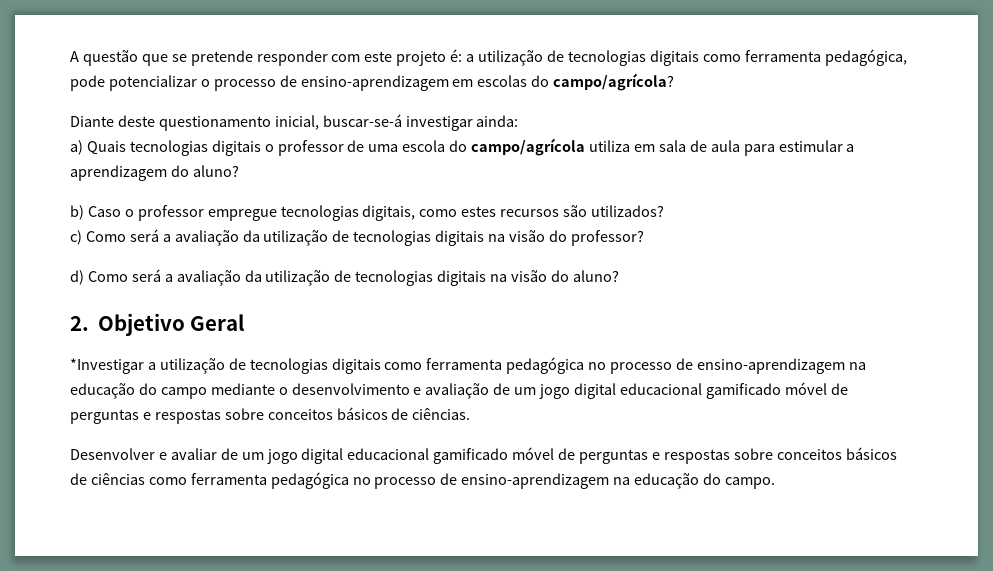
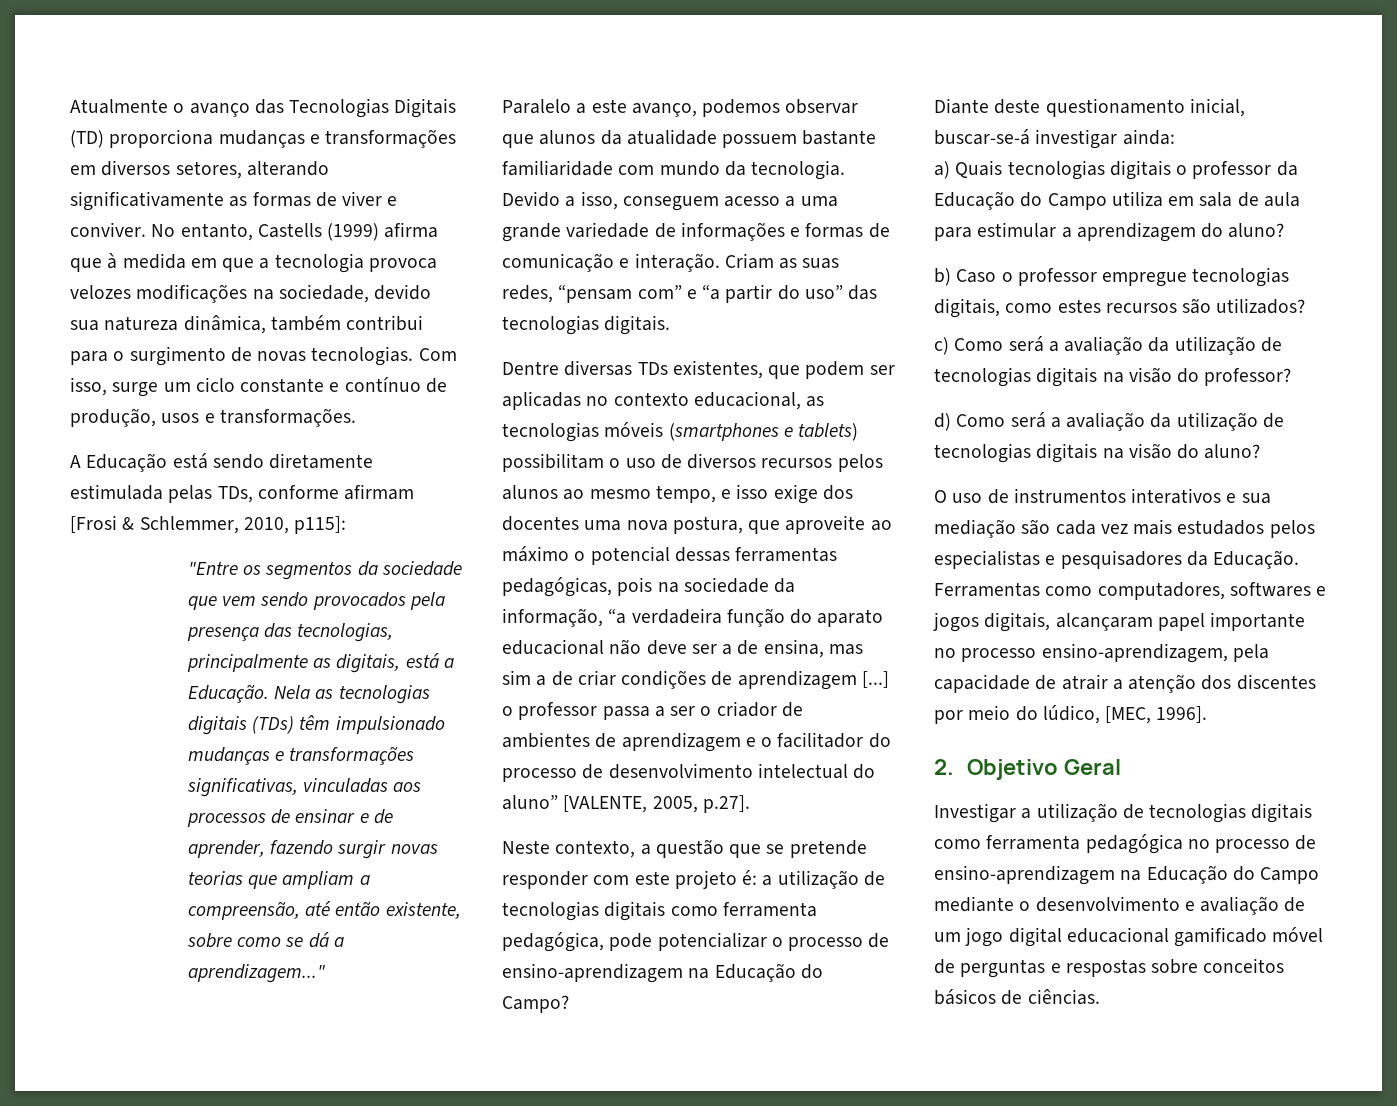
- A questão que se pretende responder com este projeto é: a utilização de tecnologias digitais como ferramenta pedagógica, pode potencializar o processo de ensino-aprendizagem em escolas do campo/agrícola?
+ Atualmente o avanço das Tecnologias Digitais (TD) proporciona mudanças e transformações em diversos setores, alterando significativamente as formas de viver e conviver. No entanto, Castells (1999) afirma que à medida em que a tecnologia provoca velozes modificações na sociedade, devido sua natureza dinâmica, também contribui para o surgimento de novas tecnologias. Com isso, surge um ciclo constante e contínuo de produção, usos e transformações.
+ A Educação está sendo diretamente estimulada pelas TDs, conforme afirmam [Frosi & Schlemmer, 2010, p115]:
+ "Entre os segmentos da sociedade que vem sendo provocados pela presença das tecnologias, principalmente as digitais, está a Educação. Nela as tecnologias digitais (TDs) têm impulsionado mudanças e transformações significativas, vinculadas aos processos de ensinar e de aprender, fazendo surgir novas teorias que ampliam a compreensão, até então existente, sobre como se dá a aprendizagem..."
+ Paralelo a este avanço, podemos observar que alunos da atualidade possuem bastante familiaridade com mundo da tecnologia. Devido a isso, conseguem acesso a uma grande variedade de informações e formas de comunicação e interação. Criam as suas redes, “pensam com” e “a partir do uso” das tecnologias digitais.
+ Dentre diversas TDs existentes, que podem ser aplicadas no contexto educacional, as tecnologias móveis (smartphones e tablets) possibilitam o uso de diversos recursos pelos alunos ao mesmo tempo, e isso exige dos docentes uma nova postura, que aproveite ao máximo o potencial dessas ferramentas pedagógicas, pois na sociedade da informação, “a verdadeira função do aparato educacional não deve ser a de ensina, mas sim a de criar condições de aprendizagem [...] o professor passa a ser o criador de ambientes de aprendizagem e o facilitador do processo de desenvolvimento intelectual do aluno” [VALENTE, 2005, p.27].
+ Neste contexto, a questão que se pretende responder com este projeto é: a utilização de tecnologias digitais como ferramenta pedagógica, pode potencializar o processo de ensino-aprendizagem na Educação do Campo?
- a) Quais tecnologias digitais o professor de uma escola do campo/agrícola utiliza em sala de aula para estimular a aprendizagem do aluno?
+ a) Quais tecnologias digitais o professor da Educação do Campo utiliza em sala de aula para estimular a aprendizagem do aluno?
+ O uso de instrumentos interativos e sua mediação são cada vez mais estudados pelos especialistas e pesquisadores da Educação. Ferramentas como computadores, softwares e jogos digitais, alcançaram papel importante no processo ensino-aprendizagem, pela capacidade de atrair a atenção dos discentes por meio do lúdico, [MEC, 1996].
- *Investigar a utilização de tecnologias digitais como ferramenta pedagógica no processo de ensino-aprendizagem na educação do campo mediante o desenvolvimento e avaliação de um jogo digital educacional gamificado móvel de perguntas e respostas sobre conceitos básicos de ciências.
+ Investigar a utilização de tecnologias digitais como ferramenta pedagógica no processo de ensino-aprendizagem na Educação do Campo mediante o desenvolvimento e avaliação de um jogo digital educacional gamificado móvel de perguntas e respostas sobre conceitos básicos de ciências.
- Desenvolver e avaliar de um jogo digital educacional gamificado móvel de perguntas e respostas sobre conceitos básicos de ciências como ferramenta pedagógica no processo de ensino-aprendizagem na educação do campo.

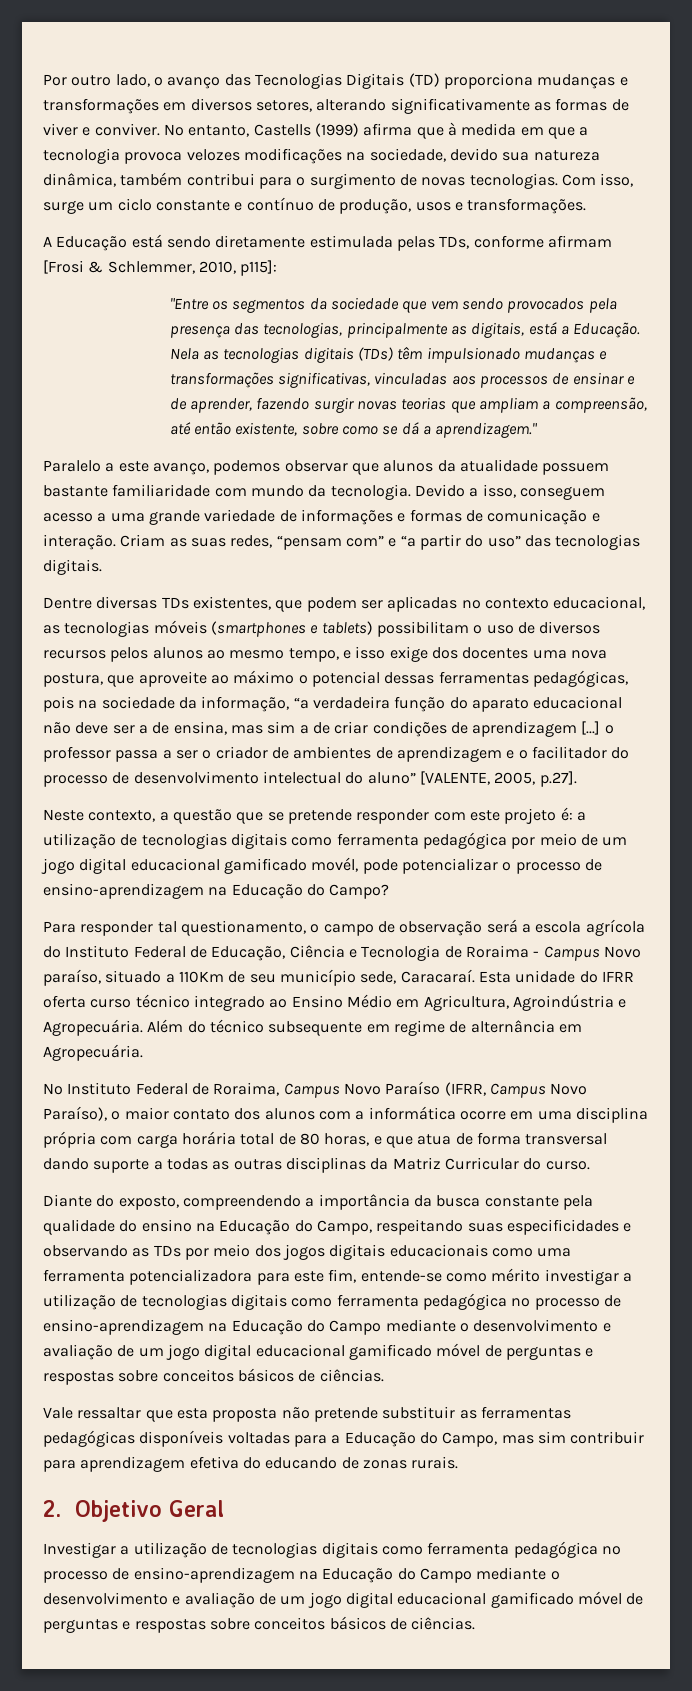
- Atualmente o avanço das Tecnologias Digitais (TD) proporciona mudanças e transformações em diversos setores, alterando significativamente as formas de viver e conviver.
+ Por outro lado, o avanço das Tecnologias Digitais (TD) proporciona mudanças e transformações em diversos setores, alterando significativamente as formas de viver e conviver.
- Nela as tecnologias digitais (TDs) têm impulsionado mudanças e transformações significativas, vinculadas aos processos de ensinar e de aprender, fazendo surgir novas teorias que ampliam a compreensão, até então existente, sobre como se dá a aprendizagem..."
+ Nela as tecnologias digitais (TDs) têm impulsionado mudanças e transformações significativas, vinculadas aos processos de ensinar e de aprender, fazendo surgir novas teorias que ampliam a compreensão, até então existente, sobre como se dá a aprendizagem."
- Neste contexto, a questão que se pretende responder com este projeto é: a utilização de tecnologias digitais como ferramenta pedagógica, pode potencializar o processo de ensino-aprendizagem na Educação do Campo?
+ Neste contexto, a questão que se pretende responder com este projeto é: a utilização de tecnologias digitais como ferramenta pedagógica por meio de um jogo digital educacional gamificado movél, pode potencializar o processo de ensino-aprendizagem na Educação do Campo?
- Diante deste questionamento inicial, buscar-se-á investigar ainda:
- a) Quais tecnologias digitais o professor da Educação do Campo utiliza em sala de aula para estimular a aprendizagem do aluno?
- b) Caso o professor empregue tecnologias digitais, como estes recursos são utilizados?
- c) Como será a avaliação da utilização de tecnologias digitais na visão do professor?
- d) Como será a avaliação da utilização de tecnologias digitais na visão do aluno?
- O uso de instrumentos interativos e sua mediação são cada vez mais estudados pelos especialistas e pesquisadores da Educação. Ferramentas como computadores, softwares e jogos digitais, alcançaram papel importante no processo ensino-aprendizagem, pela capacidade de atrair a atenção dos discentes por meio do lúdico, [MEC, 1996].
+ Para responder tal questionamento, o campo de observação será a escola agrícola do Instituto Federal de Educação, Ciência e Tecnologia de Roraima - Campus Novo paraíso, situado a 110Km de seu município sede, Caracaraí. Esta unidade do IFRR oferta curso técnico integrado ao Ensino Médio em Agricultura, Agroindústria e Agropecuária. Além do técnico subsequente em regime de alternância em Agropecuária.
+ No Instituto Federal de Roraima, Campus Novo Paraíso (IFRR, Campus Novo Paraíso), o maior contato dos alunos com a informática ocorre em uma disciplina própria com carga horária total de 80 horas, e que atua de forma transversal dando suporte a todas as outras disciplinas da Matriz Curricular do curso.
+ Diante do exposto, compreendendo a importância da busca constante pela qualidade do ensino na Educação do Campo, respeitando suas especificidades e observando as TDs por meio dos jogos digitais educacionais como uma ferramenta potencializadora para este fim, entende-se como mérito investigar a utilização de tecnologias digitais como ferramenta pedagógica no processo de ensino-aprendizagem na Educação do Campo mediante o desenvolvimento e avaliação de um jogo digital educacional gamificado móvel de perguntas e respostas sobre conceitos básicos de ciências.
+ Vale ressaltar que esta proposta não pretende substituir as ferramentas pedagógicas disponíveis voltadas para a Educação do Campo, mas sim contribuir para aprendizagem efetiva do educando de zonas rurais.

